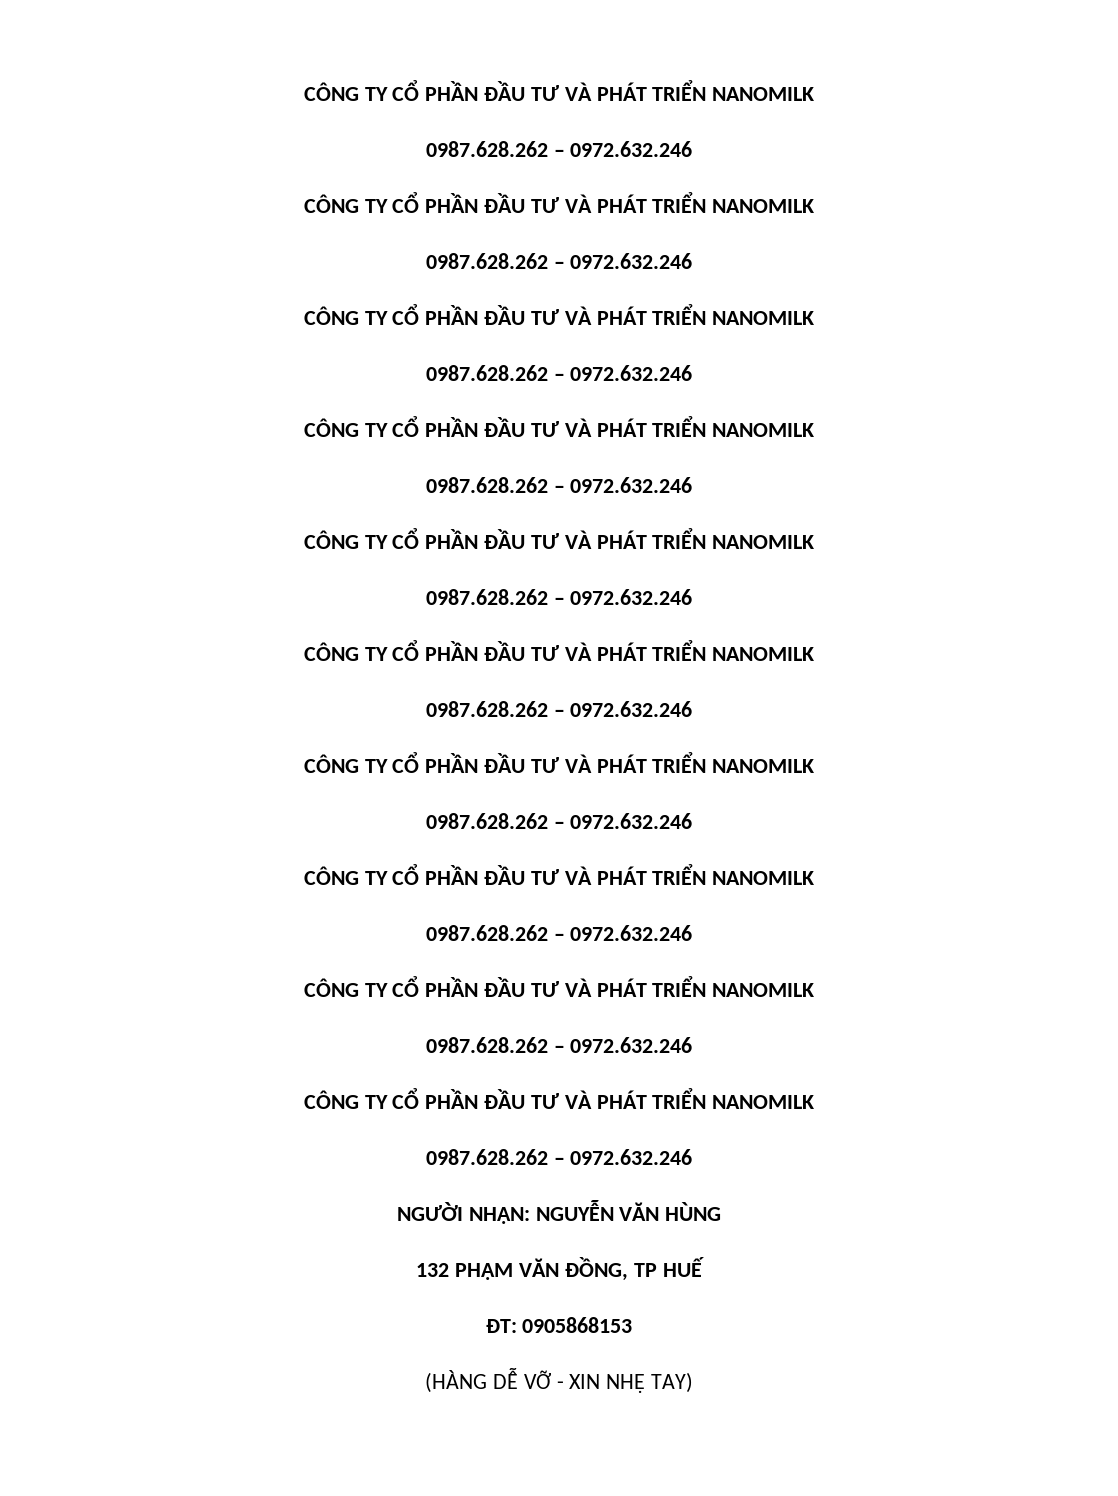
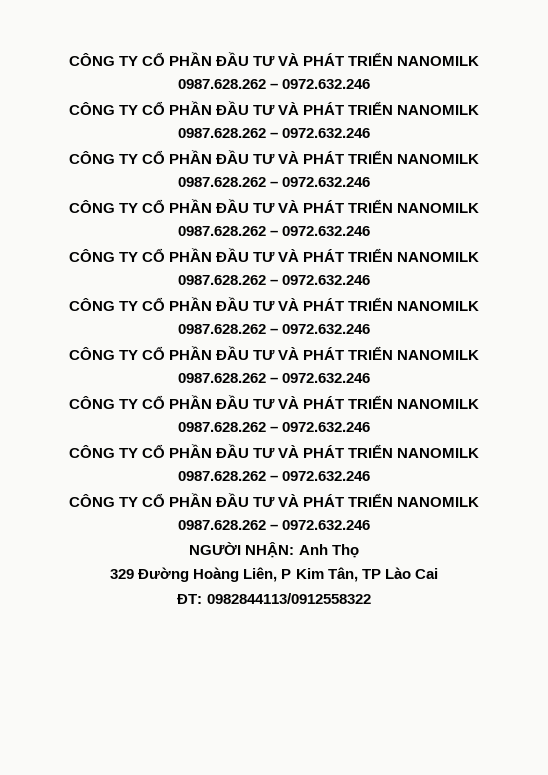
- NGƯỜI NHẬN: NGUYỄN VĂN HÙNG
- 132 PHẠM VĂN ĐỒNG, TP HUẾ
- ĐT: 0905868153
- (HÀNG DỄ VỠ - XIN NHẸ TAY)
+ NGƯỜI NHẬN: Anh Thọ
+ 329 Đường Hoàng Liên, P Kim Tân, TP Lào Cai
+ ĐT: 0982844113/0912558322

